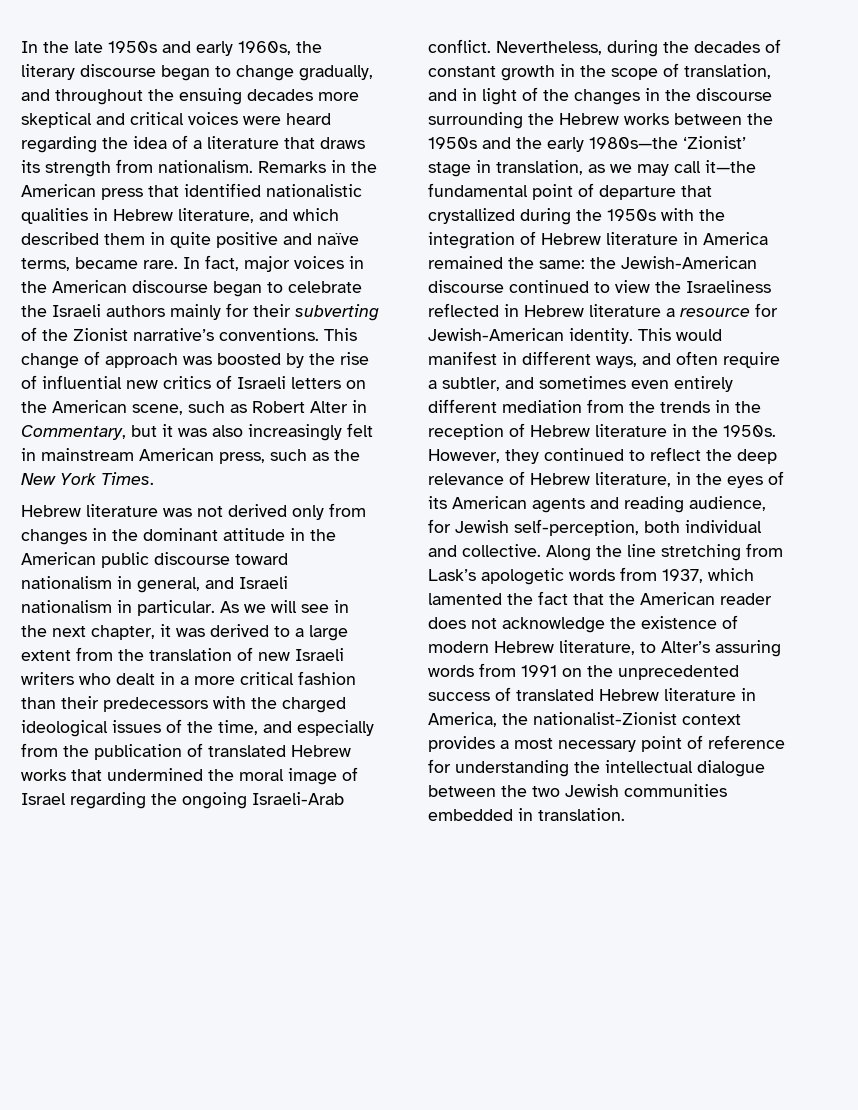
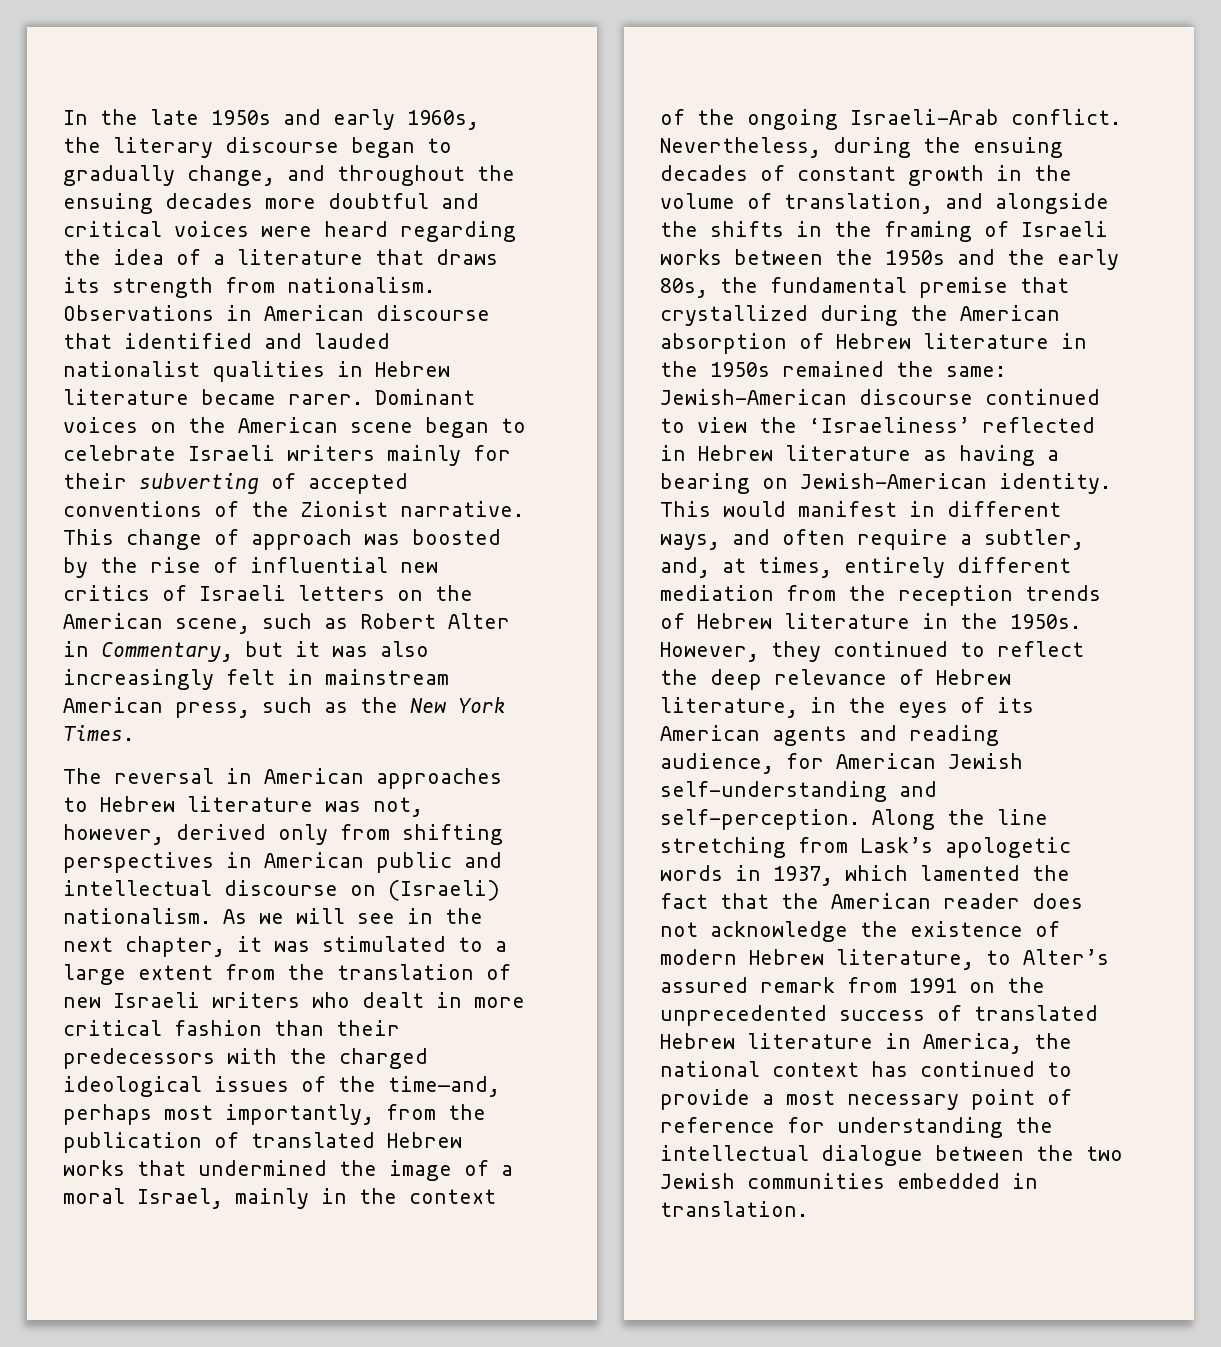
- In the late 1950s and early 1960s, the literary discourse began to change gradually, and throughout the ensuing decades more skeptical and critical voices were heard regarding the idea of a literature that draws its strength from nationalism.
+ In the late 1950s and early 1960s, the literary discourse began to gradually change, and throughout the ensuing decades more doubtful and critical voices were heard regarding the idea of a literature that draws its strength from nationalism.
- Remarks in the American press that identified nationalistic qualities in Hebrew literature, and which described them in quite positive and naïve terms, became rare. In fact, major voices in the American discourse began to celebrate the Israeli authors mainly for their subverting of the Zionist narrative’s conventions.
+ Observations in American discourse that identified and lauded nationalist qualities in Hebrew literature became rarer. Dominant voices on the American scene began to celebrate Israeli writers mainly for their subverting of accepted conventions of the Zionist narrative.
- Hebrew literature was not derived only from changes in the dominant attitude in the American public discourse toward nationalism in general, and Israeli nationalism in particular.
+ The reversal in American approaches to Hebrew literature was not, however, derived only from shifting perspectives in American public and intellectual discourse on (Israeli) nationalism.
- As we will see in the next chapter, it was derived to a large extent from the translation of new Israeli writers who dealt in a more critical fashion than their predecessors with the charged ideological issues of the time, and especially from the publication of translated Hebrew works that undermined the moral image of Israel regarding the ongoing Israeli-Arab conflict.
+ As we will see in the next chapter, it was stimulated to a large extent from the translation of new Israeli writers who dealt in more critical fashion than their predecessors with the charged ideological issues of the time—and, perhaps most importantly, from the publication of translated Hebrew works that undermined the image of a moral Israel, mainly in the context of the ongoing Israeli-Arab conflict.
- Nevertheless, during the decades of constant growth in the scope of translation, and in light of the changes in the discourse surrounding the Hebrew works between the 1950s and the early 1980s—the ‘Zionist’ stage in translation, as we may call it—the fundamental point of departure that crystallized during the 1950s with the integration of Hebrew literature in America remained the same: the Jewish-American discourse continued to view the Israeliness reflected in Hebrew literature a resource for Jewish-American identity.
+ Nevertheless, during the ensuing decades of constant growth in the volume of translation, and alongside the shifts in the framing of Israeli works between the 1950s and the early 80s, the fundamental premise that crystallized during the American absorption of Hebrew literature in the 1950s remained the same: Jewish-American discourse continued to view the ‘Israeliness’ reflected in Hebrew literature as having a bearing on Jewish-American identity.
- This would manifest in different ways, and often require a subtler, and sometimes even entirely different mediation from the trends in the reception of Hebrew literature in the 1950s.
+ This would manifest in different ways, and often require a subtler, and, at times, entirely different mediation from the reception trends of Hebrew literature in the 1950s.
- However, they continued to reflect the deep relevance of Hebrew literature, in the eyes of its American agents and reading audience, for Jewish self-perception, both individual and collective.
+ However, they continued to reflect the deep relevance of Hebrew literature, in the eyes of its American agents and reading audience, for American Jewish self-understanding and self-perception.
- Along the line stretching from Lask’s apologetic words from 1937, which lamented the fact that the American reader does not acknowledge the existence of modern Hebrew literature, to Alter’s assuring words from 1991 on the unprecedented success of translated Hebrew literature in America, the nationalist-Zionist context provides a most necessary point of reference for understanding the intellectual dialogue between the two Jewish communities embedded in translation.
+ Along the line stretching from Lask’s apologetic words in 1937, which lamented the fact that the American reader does not acknowledge the existence of modern Hebrew literature, to Alter’s assured remark from 1991 on the unprecedented success of translated Hebrew literature in America, the national context has continued to provide a most necessary point of reference for understanding the intellectual dialogue between the two Jewish communities embedded in translation.

